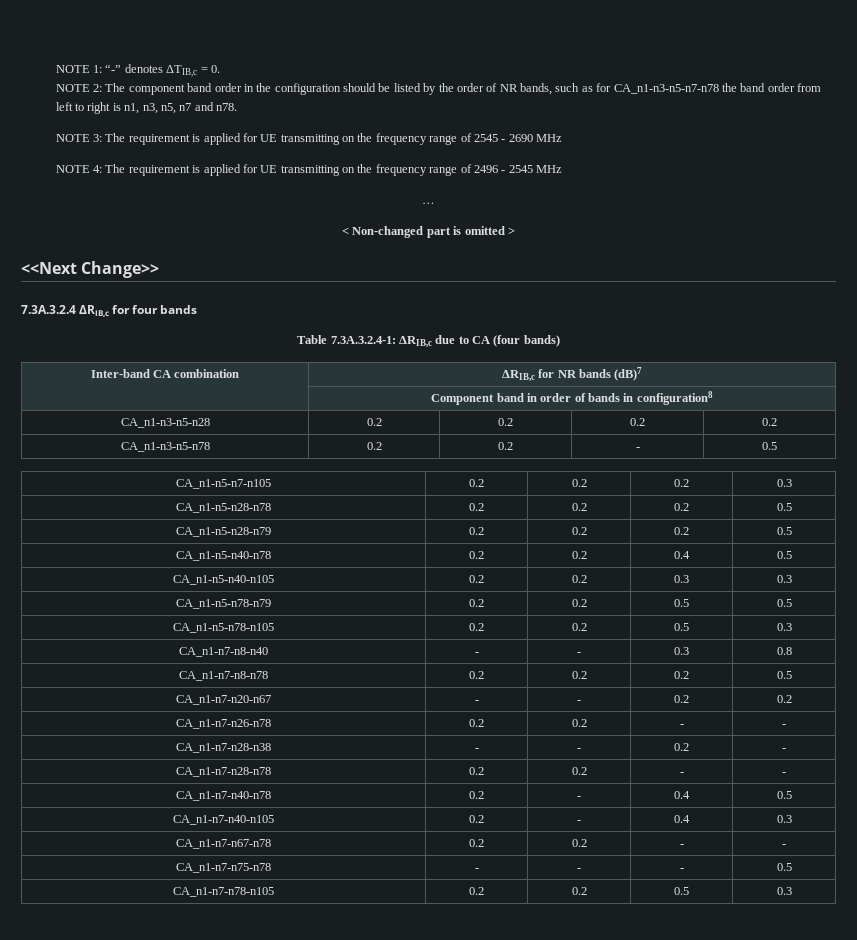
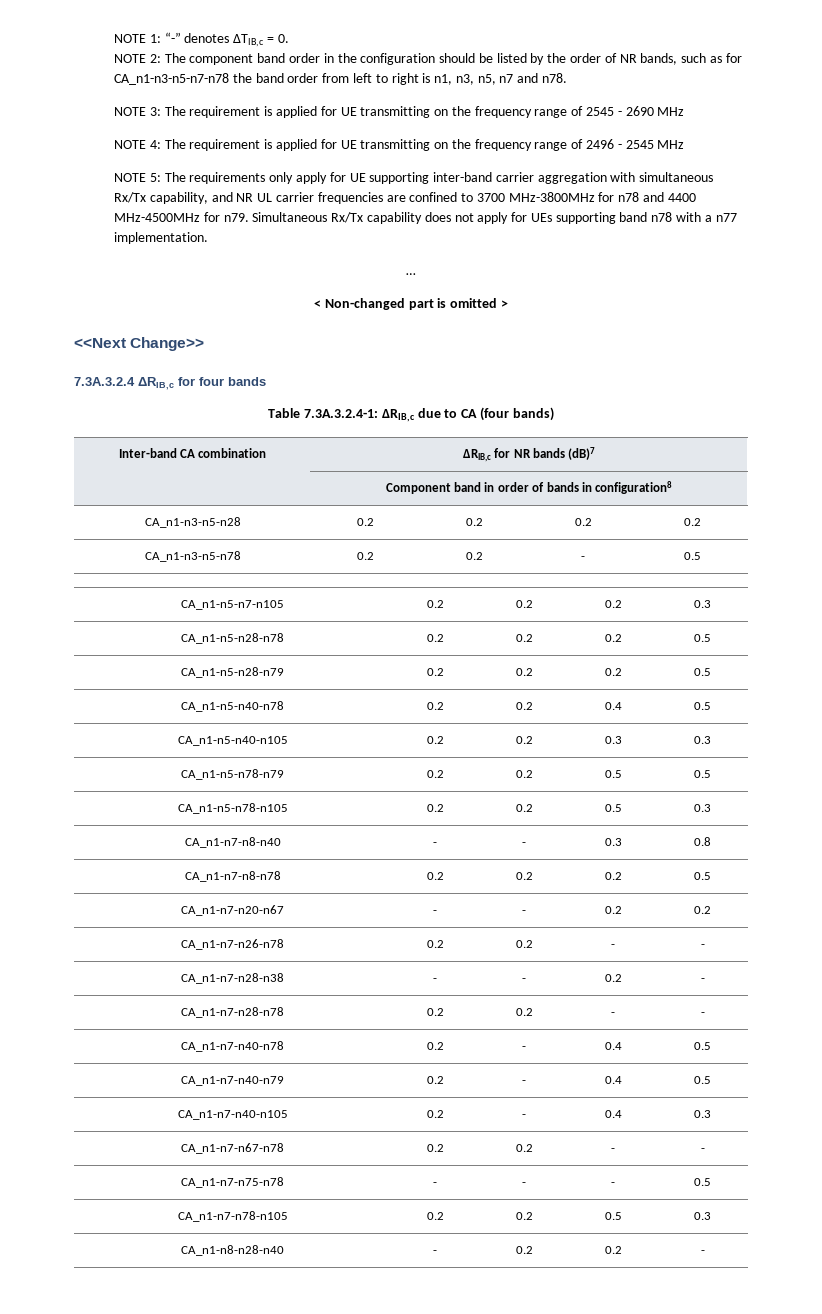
+ NOTE 5: The requirements only apply for UE supporting inter-band carrier aggregation with simultaneous Rx/Tx capability, and NR UL carrier frequencies are confined to 3700 MHz-3800MHz for n78 and 4400 MHz-4500MHz for n79. Simultaneous Rx/Tx capability does not apply for UEs supporting band n78 with a n77 implementation.
+ CA_n1-n7-n40-n79 | 0.2 | - | 0.4 | 0.5
+ CA_n1-n8-n28-n40 | - | 0.2 | 0.2 | -

